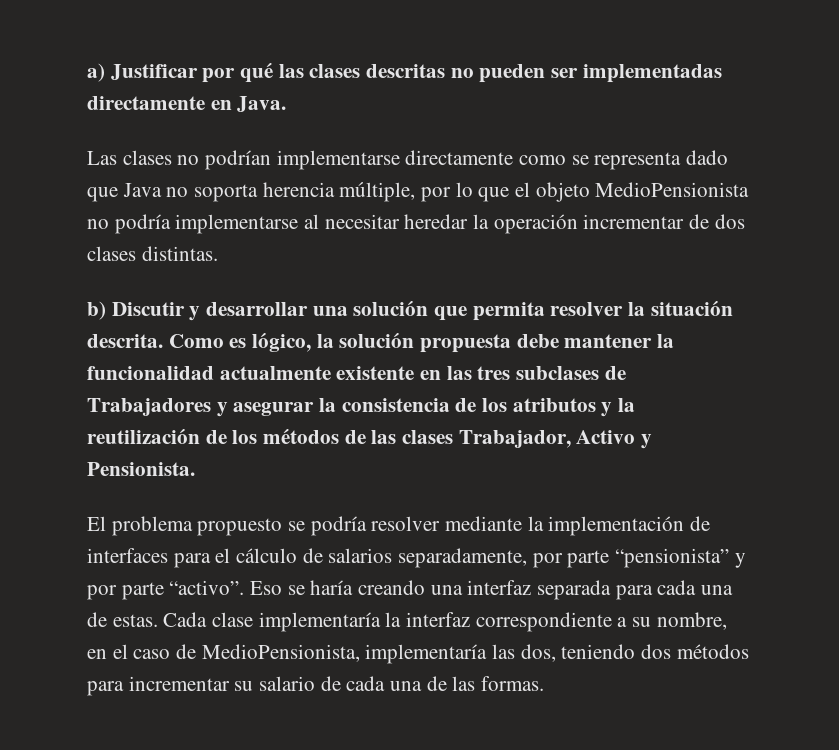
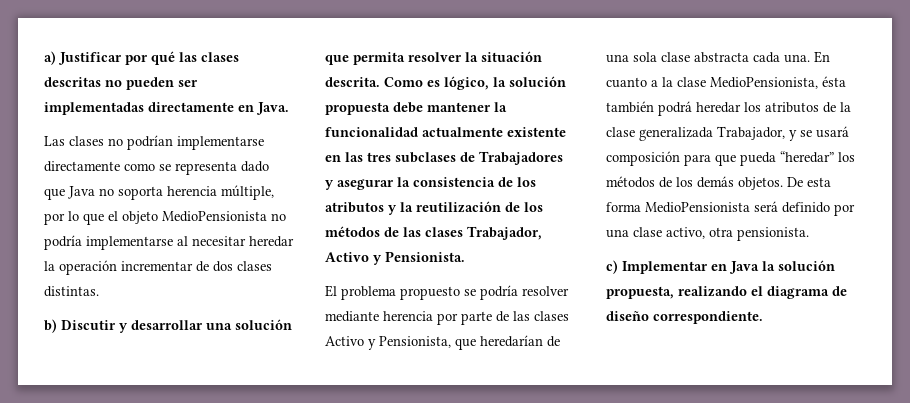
- El problema propuesto se podría resolver mediante la implementación de interfaces para el cálculo de salarios separadamente, por parte “pensionista” y por parte “activo”. Eso se haría creando una interfaz separada para cada una de estas. Cada clase implementaría la interfaz correspondiente a su nombre, en el caso de MedioPensionista, implementaría las dos, teniendo dos métodos para incrementar su salario de cada una de las formas.
+ El problema propuesto se podría resolver mediante herencia por parte de las clases Activo y Pensionista, que heredarían de una sola clase abstracta cada una. En cuanto a la clase MedioPensionista, ésta también podrá heredar los atributos de la clase generalizada Trabajador, y se usará composición para que pueda “heredar” los métodos de los demás objetos. De esta forma MedioPensionista será definido por una clase activo, otra pensionista.
+ c) Implementar en Java la solución propuesta, realizando el diagrama de diseño correspondiente.

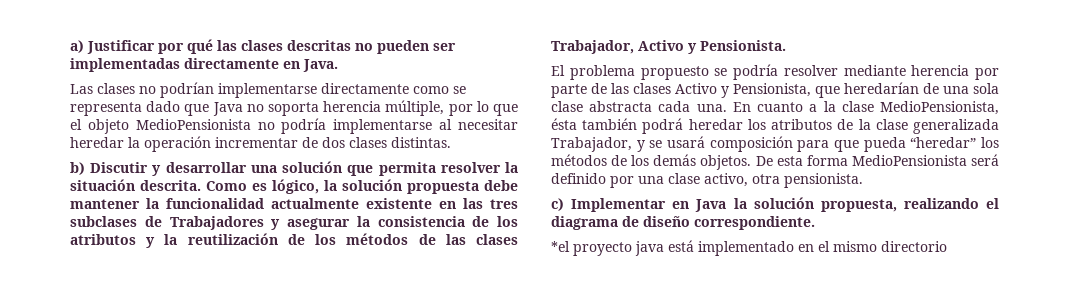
+ *el proyecto java está implementado en el mismo directorio

